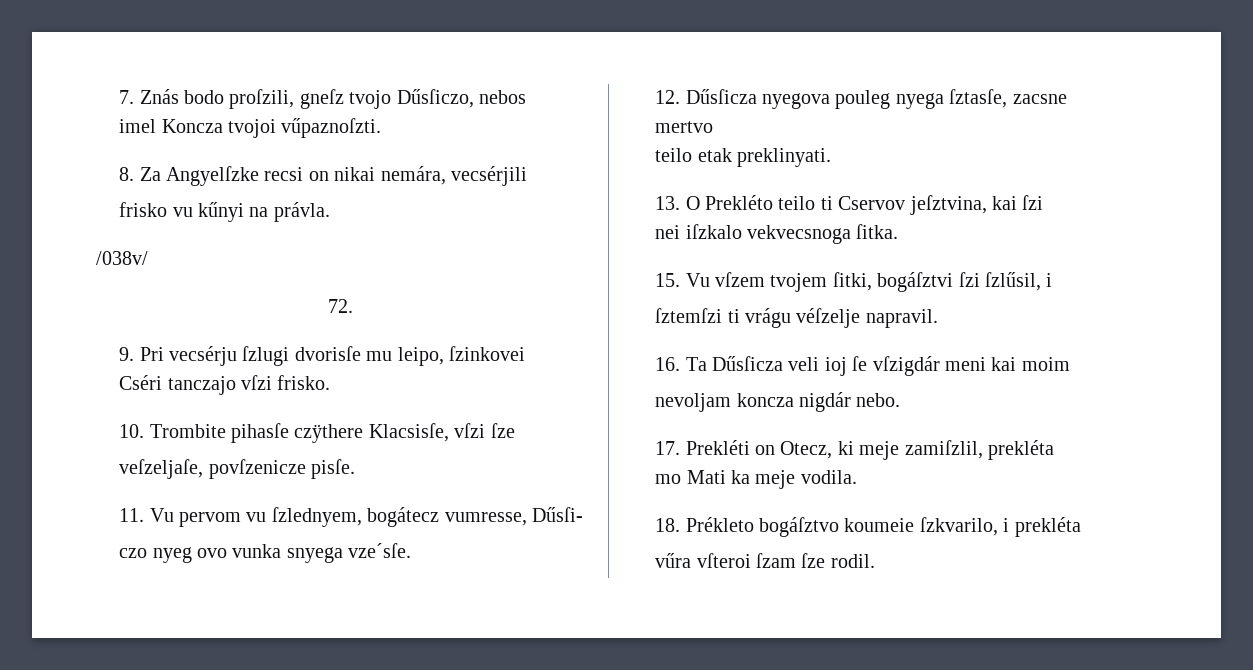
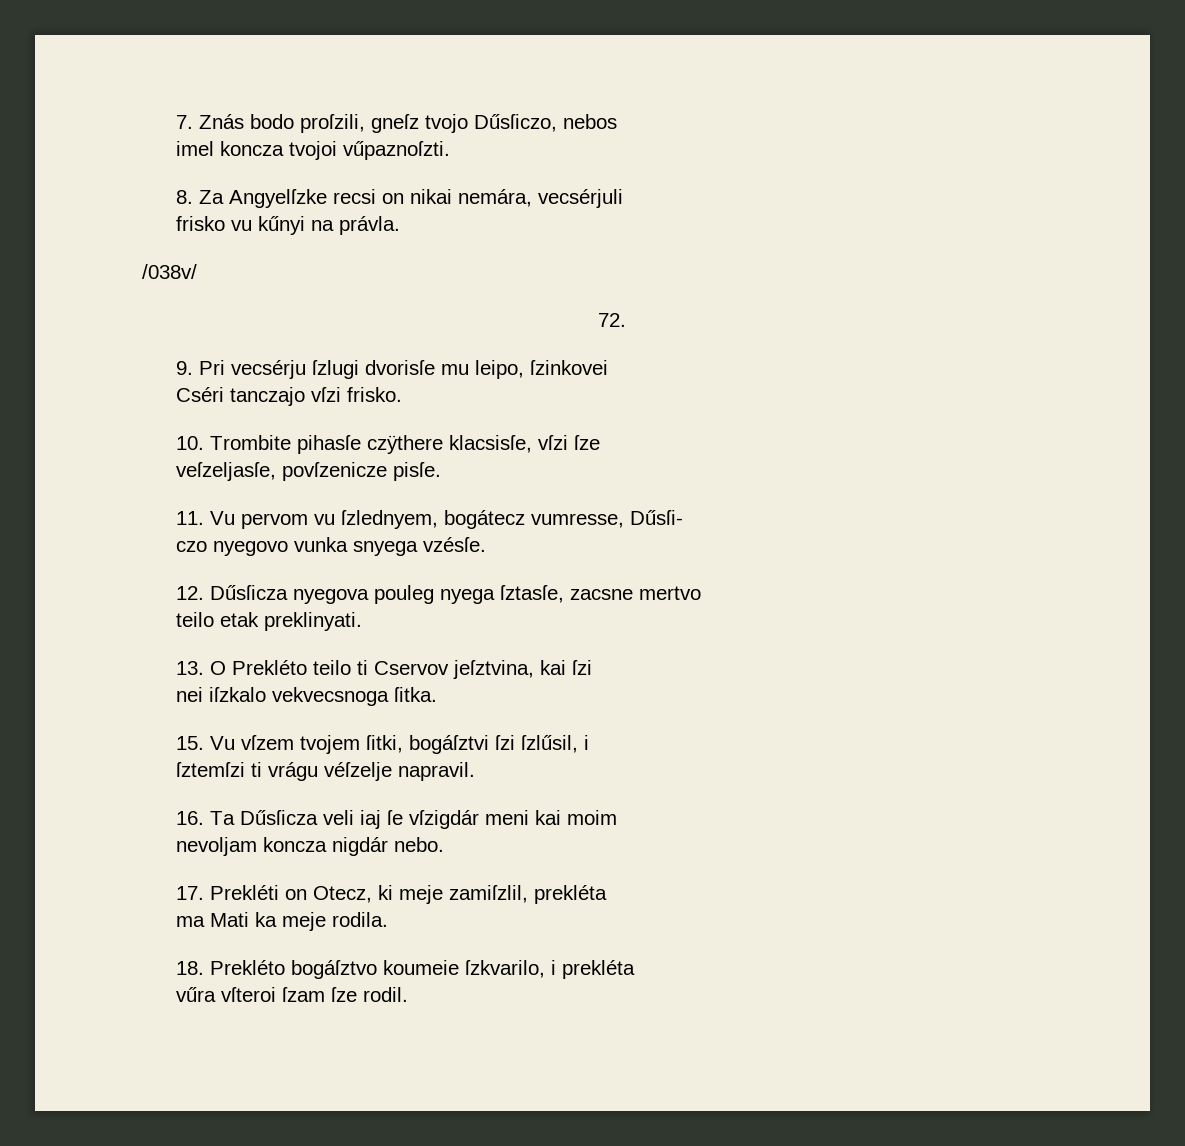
- imel Koncza tvojoi vűpaznoſzti.
+ imel koncza tvojoi vűpaznoſzti.
- 8. Za Angyelſzke recsi on nikai nemára, vecsérjili
+ 8. Za Angyelſzke recsi on nikai nemára, vecsérjuli
- 10. Trombite pihasſe czÿthere Klacsisſe, vſzi ſze
+ 10. Trombite pihasſe czÿthere klacsisſe, vſzi ſze
- veſzeljaſe, povſzenicze pisſe.
+ veſzeljasſe, povſzenicze pisſe.
- czo nyeg ovo vunka snyega vze´sſe.
+ czo nyegovo vunka snyega vzésſe.
- 16. Ta Dűsſicza veli ioj ſe vſzigdár meni kai moim
+ 16. Ta Dűsſicza veli iaj ſe vſzigdár meni kai moim
- mo Mati ka meje vodila.
+ ma Mati ka meje rodila.
- 18. Prékleto bogáſztvo koumeie ſzkvarilo, i prekléta
+ 18. Prekléto bogáſztvo koumeie ſzkvarilo, i prekléta

